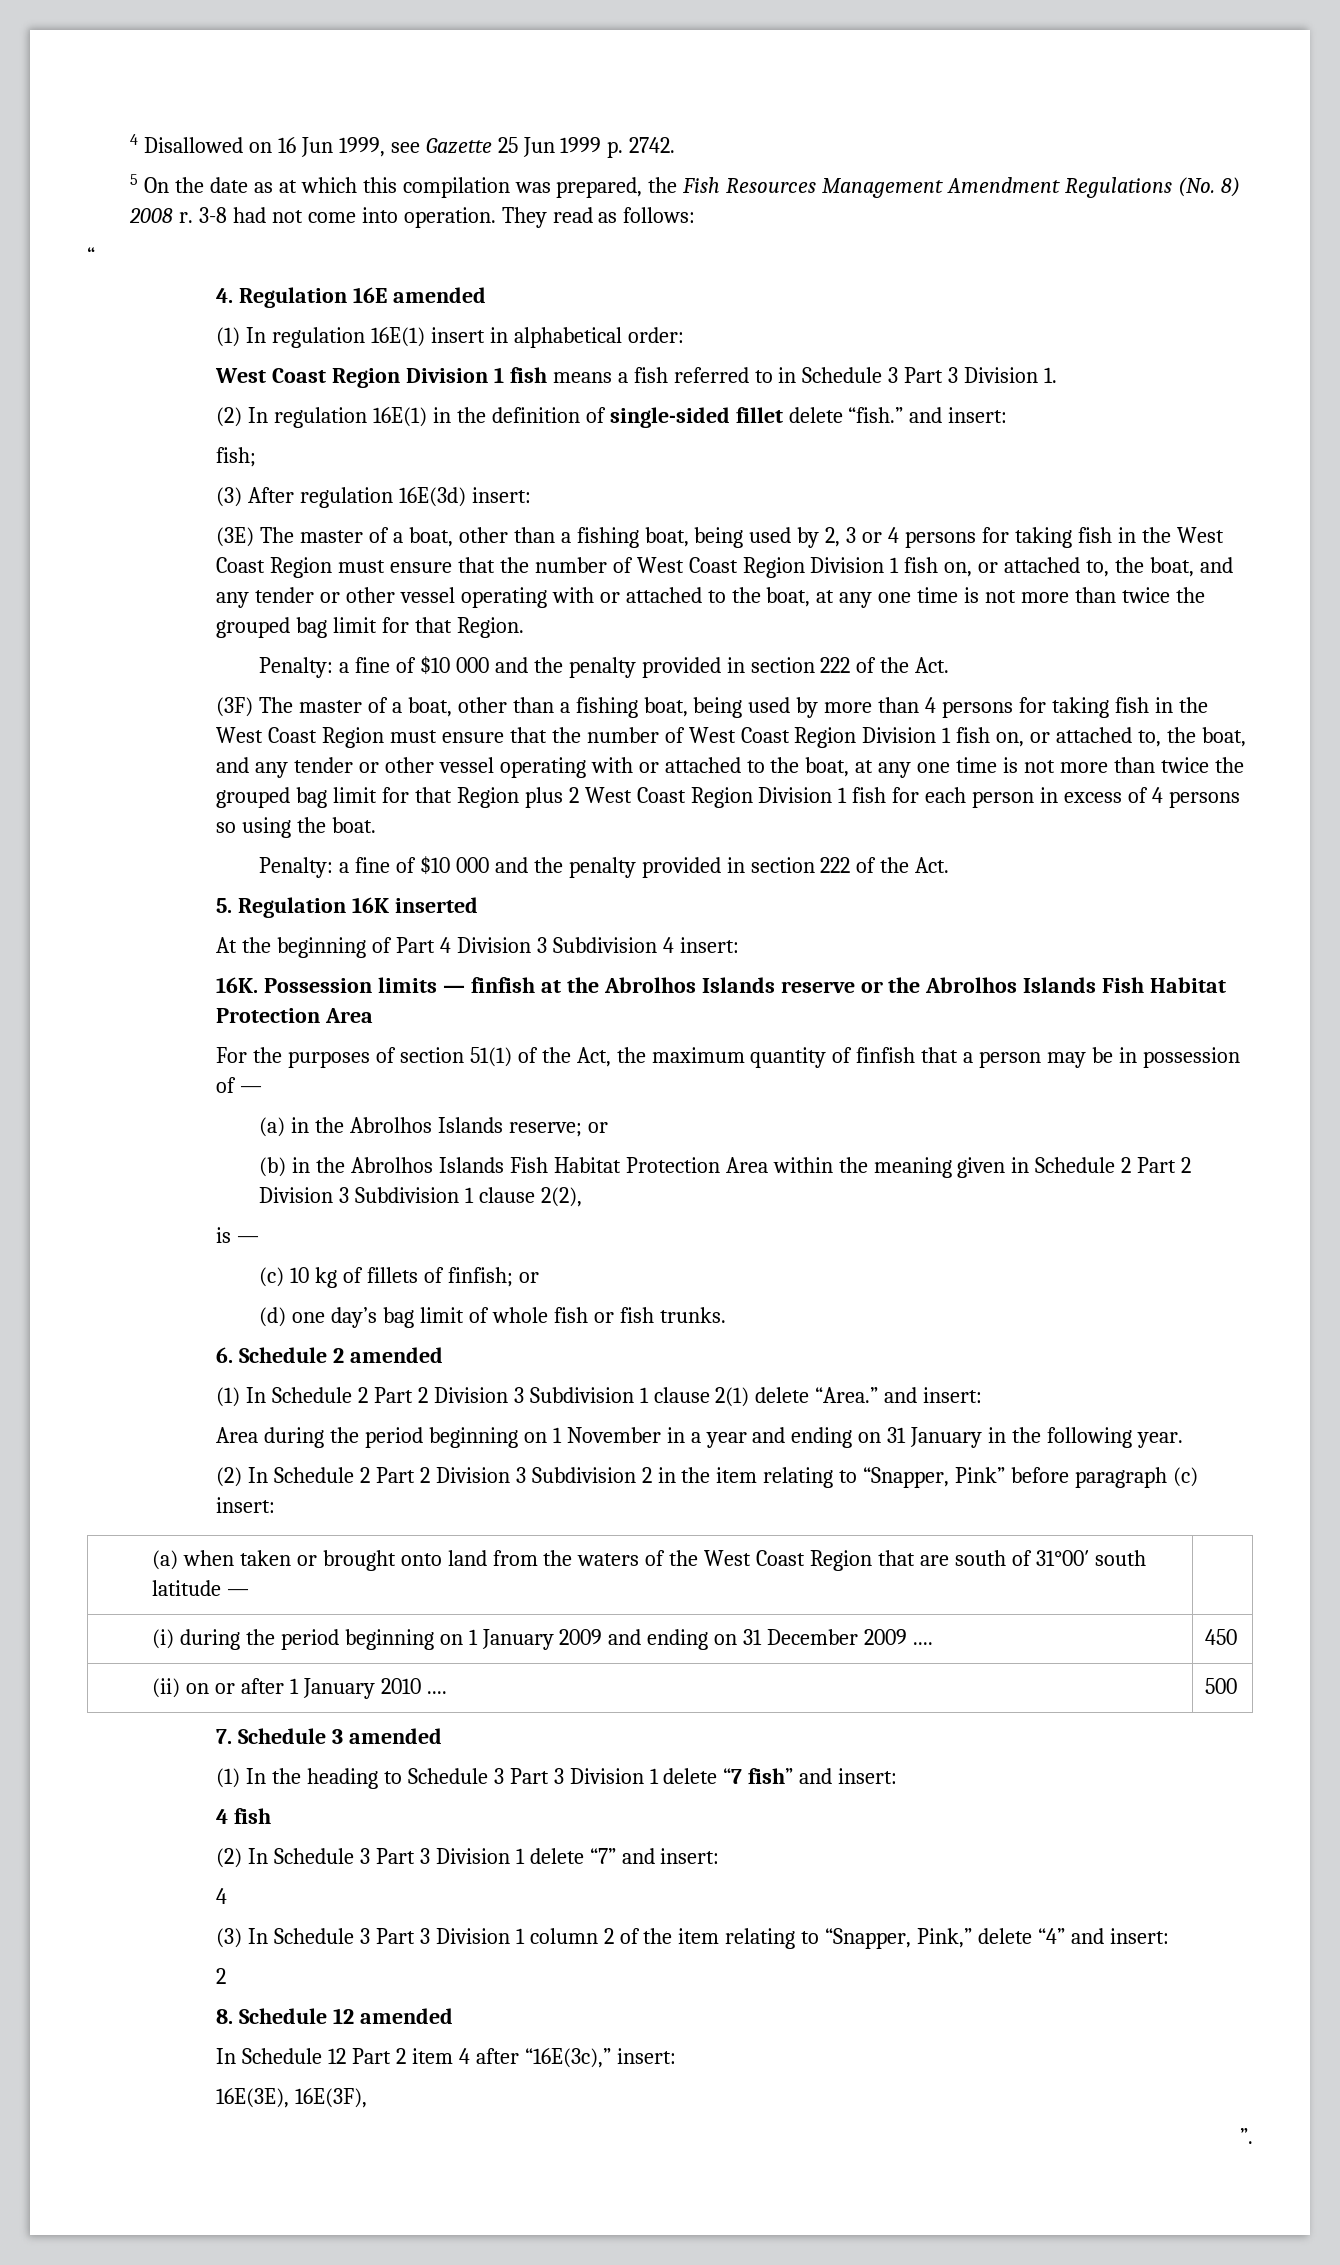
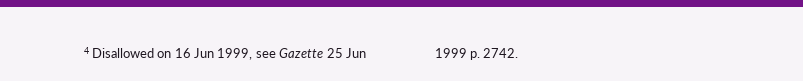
- 5 On the date as at which this compilation was prepared, the Fish Resources Management Amendment Regulations (No. 8) 2008 r. 3-8 had not come into operation. They read as follows:
- “
- 4. Regulation 16E amended
- (1) In regulation 16E(1) insert in alphabetical order:
- West Coast Region Division 1 fish means a fish referred to in Schedule 3 Part 3 Division 1.
- (2) In regulation 16E(1) in the definition of single-sided fillet delete “fish.” and insert:
- fish;
- (3) After regulation 16E(3d) insert:
- (3E) The master of a boat, other than a fishing boat, being used by 2, 3 or 4 persons for taking fish in the West Coast Region must ensure that the number of West Coast Region Division 1 fish on, or attached to, the boat, and any tender or other vessel operating with or attached to the boat, at any one time is not more than twice the grouped bag limit for that Region.
- Penalty: a fine of $10 000 and the penalty provided in section 222 of the Act.
- (3F) The master of a boat, other than a fishing boat, being used by more than 4 persons for taking fish in the West Coast Region must ensure that the number of West Coast Region Division 1 fish on, or attached to, the boat, and any tender or other vessel operating with or attached to the boat, at any one time is not more than twice the grouped bag limit for that Region plus 2 West Coast Region Division 1 fish for each person in excess of 4 persons so using the boat.
- Penalty: a fine of $10 000 and the penalty provided in section 222 of the Act.
- 5. Regulation 16K inserted
- At the beginning of Part 4 Division 3 Subdivision 4 insert:
- 16K. Possession limits — finfish at the Abrolhos Islands reserve or the Abrolhos Islands Fish Habitat Protection Area
- For the purposes of section 51(1) of the Act, the maximum quantity of finfish that a person may be in possession of —
- (a) in the Abrolhos Islands reserve; or
- (b) in the Abrolhos Islands Fish Habitat Protection Area within the meaning given in Schedule 2 Part 2 Division 3 Subdivision 1 clause 2(2),
- is —
- (c) 10 kg of fillets of finfish; or
- (d) one day’s bag limit of whole fish or fish trunks.
- 6. Schedule 2 amended
- (1) In Schedule 2 Part 2 Division 3 Subdivision 1 clause 2(1) delete “Area.” and insert:
- Area during the period beginning on 1 November in a year and ending on 31 January in the following year.
- (2) In Schedule 2 Part 2 Division 3 Subdivision 2 in the item relating to “Snapper, Pink” before paragraph (c) insert:
- (a) when taken or brought onto land from the waters of the West Coast Region that are south of 31°00′ south latitude — |
- (i) during the period beginning on 1 January 2009 and ending on 31 December 2009 .... | 450
- (ii) on or after 1 January 2010 .... | 500
- 7. Schedule 3 amended
- (1) In the heading to Schedule 3 Part 3 Division 1 delete “7 fish” and insert:
- 4 fish
- (2) In Schedule 3 Part 3 Division 1 delete “7” and insert:
- 4
- (3) In Schedule 3 Part 3 Division 1 column 2 of the item relating to “Snapper, Pink,” delete “4” and insert:
- 2
- 8. Schedule 12 amended
- In Schedule 12 Part 2 item 4 after “16E(3c),” insert:
- 16E(3E), 16E(3F),
- ”.

